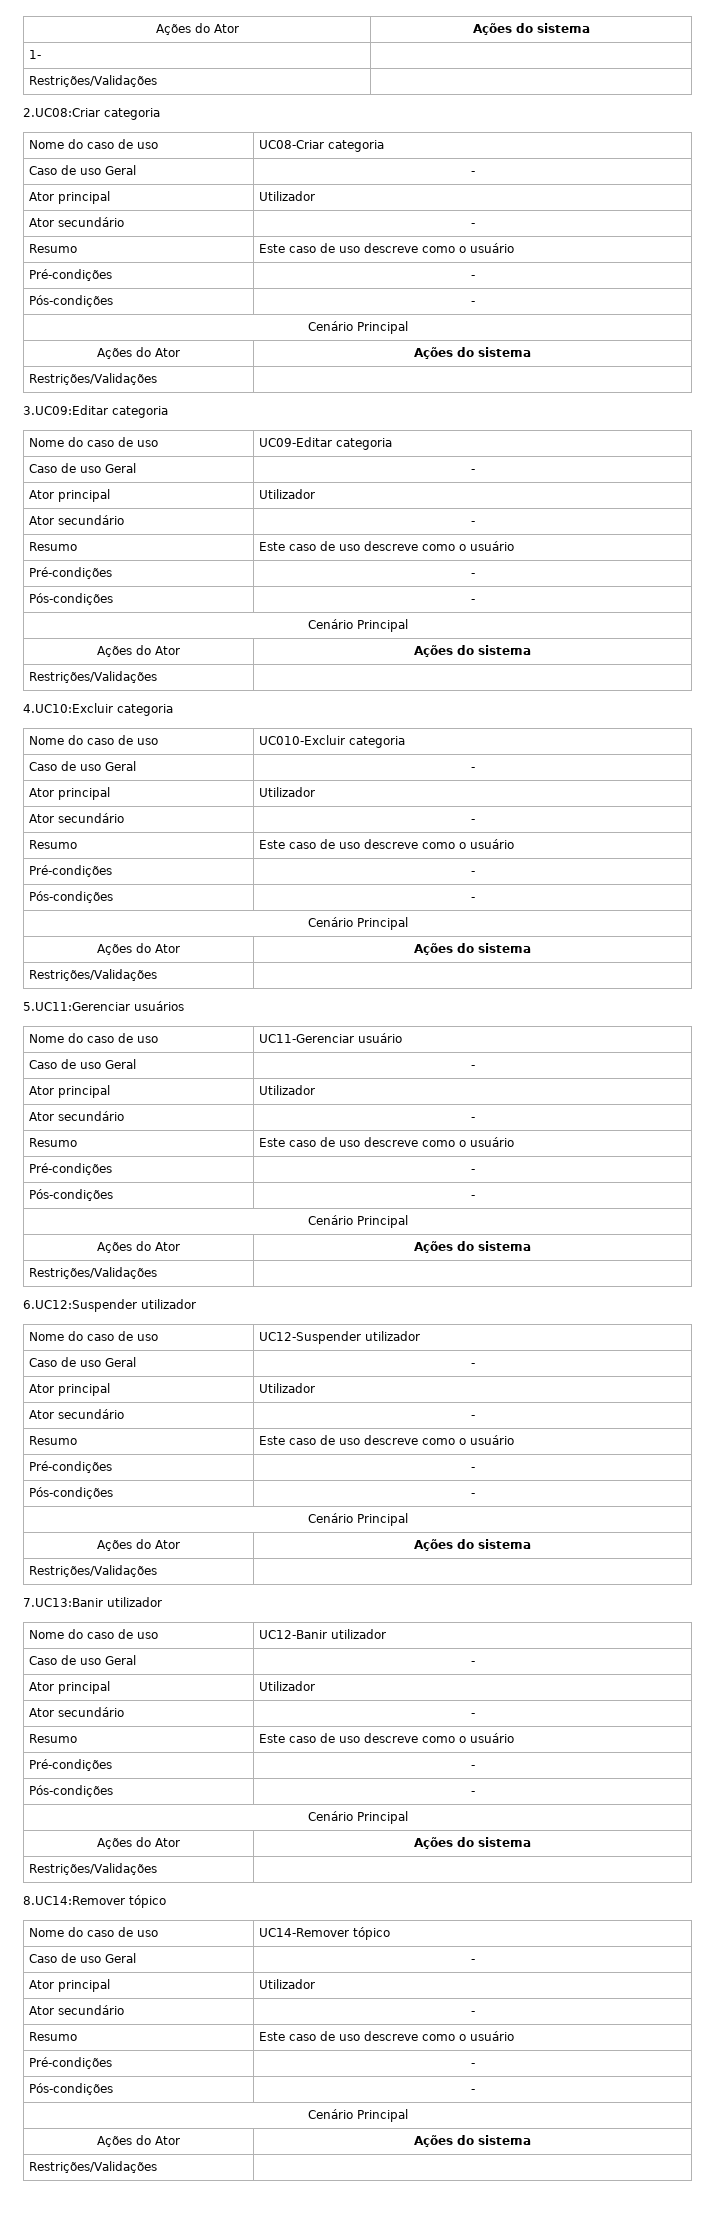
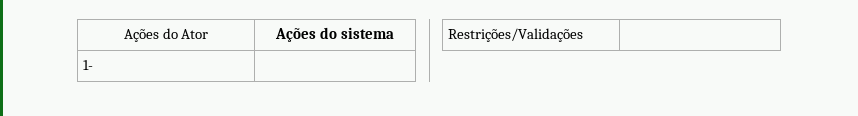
- 2.UC08:Criar categoria
- Nome do caso de uso | UC08-Criar categoria
- Caso de uso Geral | -
- Ator principal | Utilizador
- Ator secundário | -
- Resumo | Este caso de uso descreve como o usuário
- Pré-condições | -
- Pós-condições | -
- Cenário Principal
- Ações do Ator | Ações do sistema
- Restrições/Validações |
- 3.UC09:Editar categoria
- Nome do caso de uso | UC09-Editar categoria
- Caso de uso Geral | -
- Ator principal | Utilizador
- Ator secundário | -
- Resumo | Este caso de uso descreve como o usuário
- Pré-condições | -
- Pós-condições | -
- Cenário Principal
- Ações do Ator | Ações do sistema
- Restrições/Validações |
- 4.UC10:Excluir categoria
- Nome do caso de uso | UC010-Excluir categoria
- Caso de uso Geral | -
- Ator principal | Utilizador
- Ator secundário | -
- Resumo | Este caso de uso descreve como o usuário
- Pré-condições | -
- Pós-condições | -
- Cenário Principal
- Ações do Ator | Ações do sistema
- Restrições/Validações |
- 5.UC11:Gerenciar usuários
- Nome do caso de uso | UC11-Gerenciar usuário
- Caso de uso Geral | -
- Ator principal | Utilizador
- Ator secundário | -
- Resumo | Este caso de uso descreve como o usuário
- Pré-condições | -
- Pós-condições | -
- Cenário Principal
- Ações do Ator | Ações do sistema
- Restrições/Validações |
- 6.UC12:Suspender utilizador
- Nome do caso de uso | UC12-Suspender utilizador
- Caso de uso Geral | -
- Ator principal | Utilizador
- Ator secundário | -
- Resumo | Este caso de uso descreve como o usuário
- Pré-condições | -
- Pós-condições | -
- Cenário Principal
- Ações do Ator | Ações do sistema
- Restrições/Validações |
- 7.UC13:Banir utilizador
- Nome do caso de uso | UC12-Banir utilizador
- Caso de uso Geral | -
- Ator principal | Utilizador
- Ator secundário | -
- Resumo | Este caso de uso descreve como o usuário
- Pré-condições | -
- Pós-condições | -
- Cenário Principal
- Ações do Ator | Ações do sistema
- Restrições/Validações |
- 8.UC14:Remover tópico
- Nome do caso de uso | UC14-Remover tópico
- Caso de uso Geral | -
- Ator principal | Utilizador
- Ator secundário | -
- Resumo | Este caso de uso descreve como o usuário
- Pré-condições | -
- Pós-condições | -
- Cenário Principal
- Ações do Ator | Ações do sistema
- Restrições/Validações |

